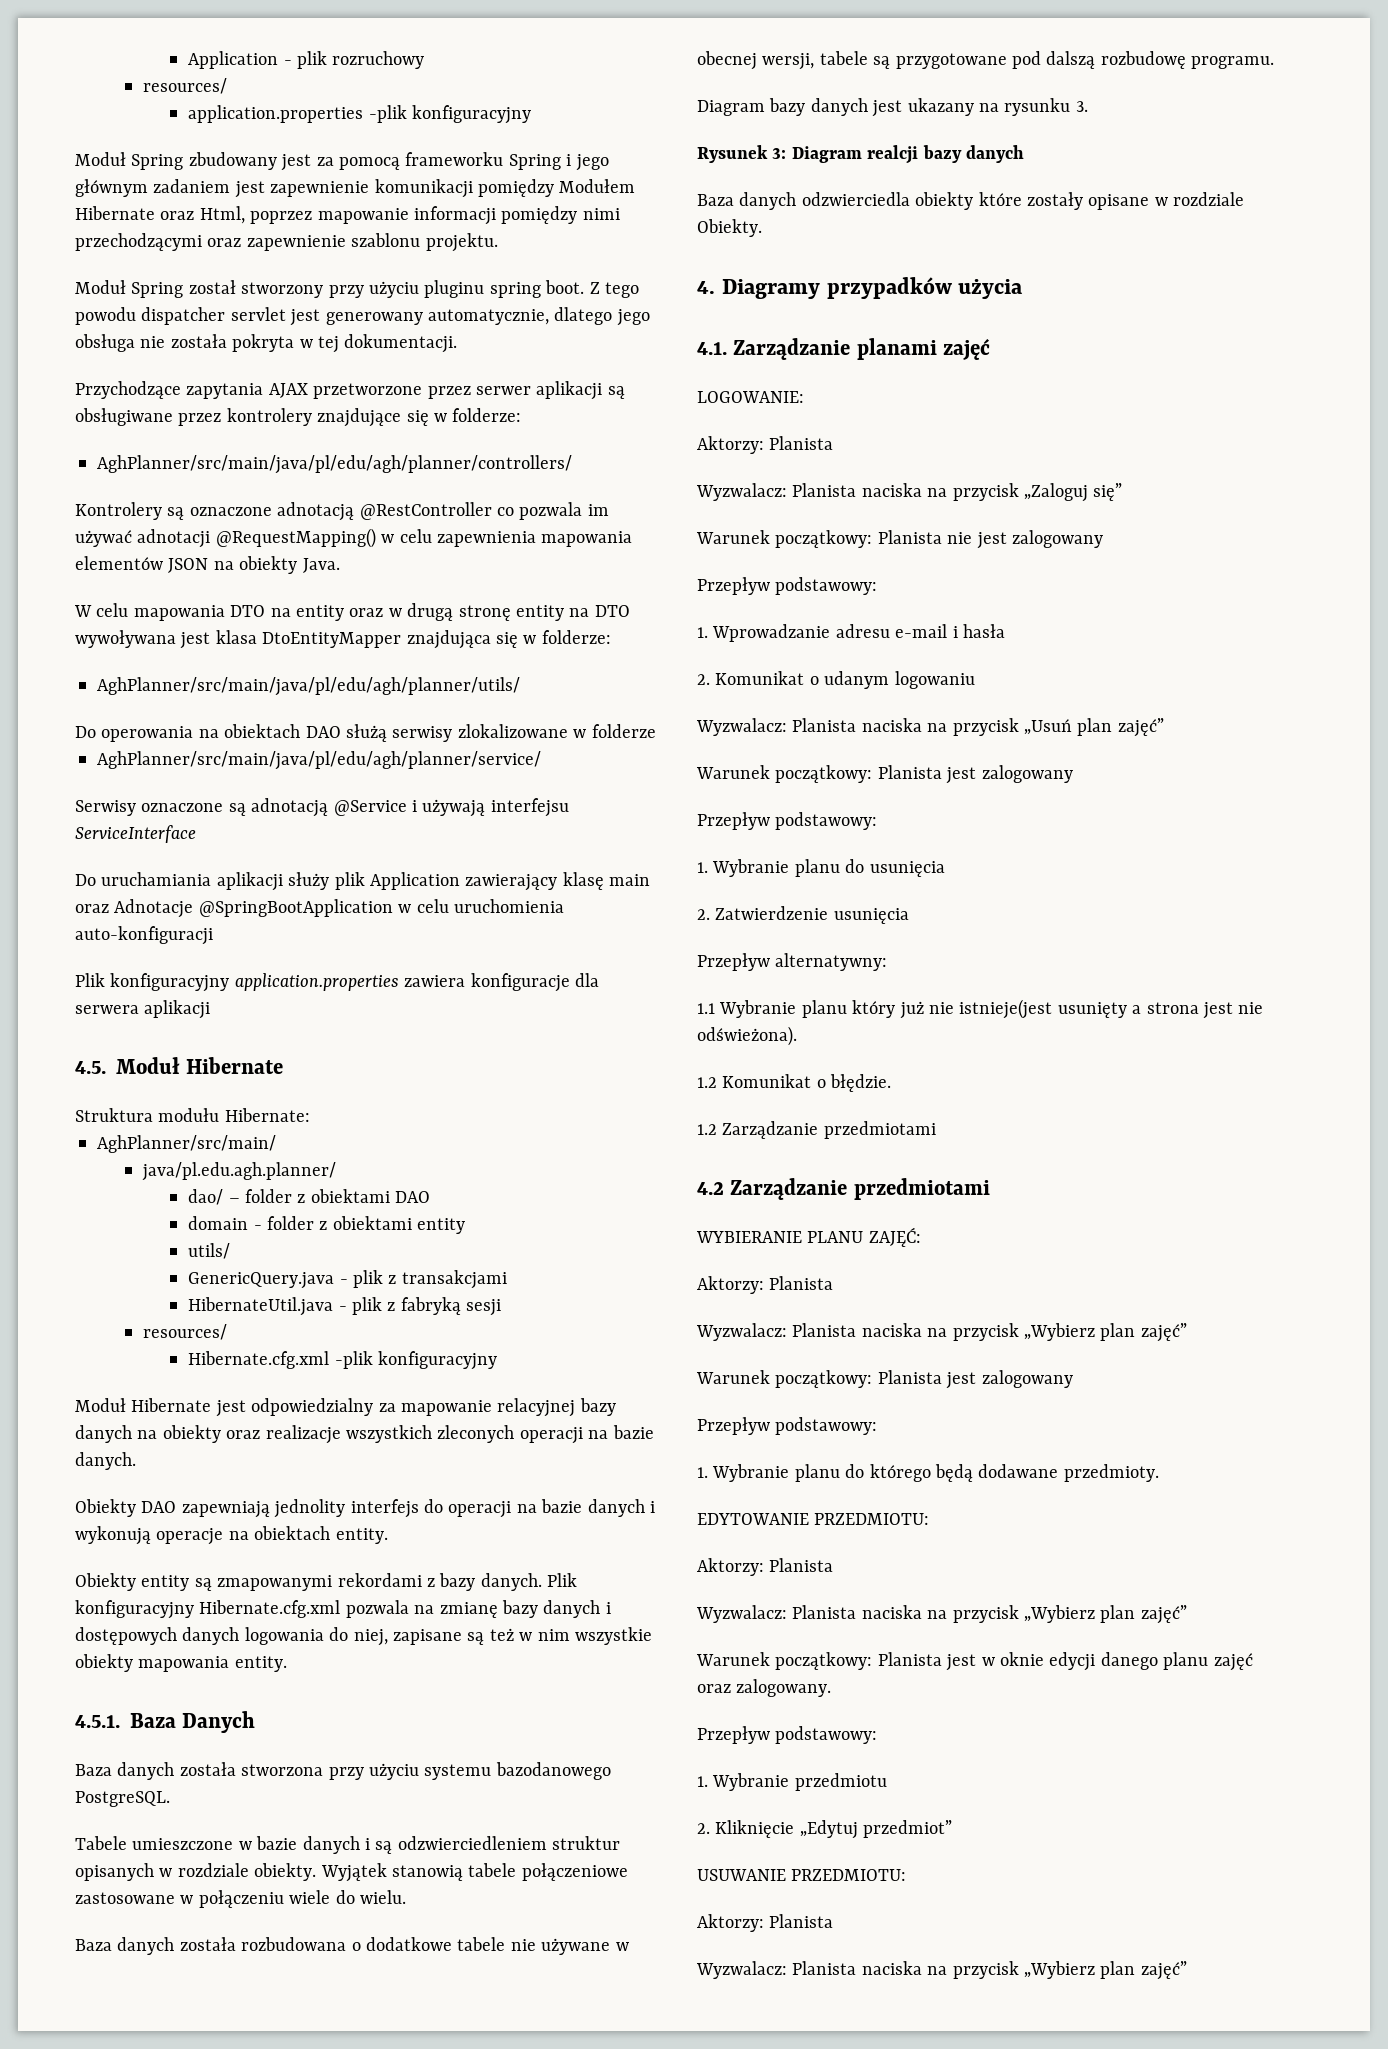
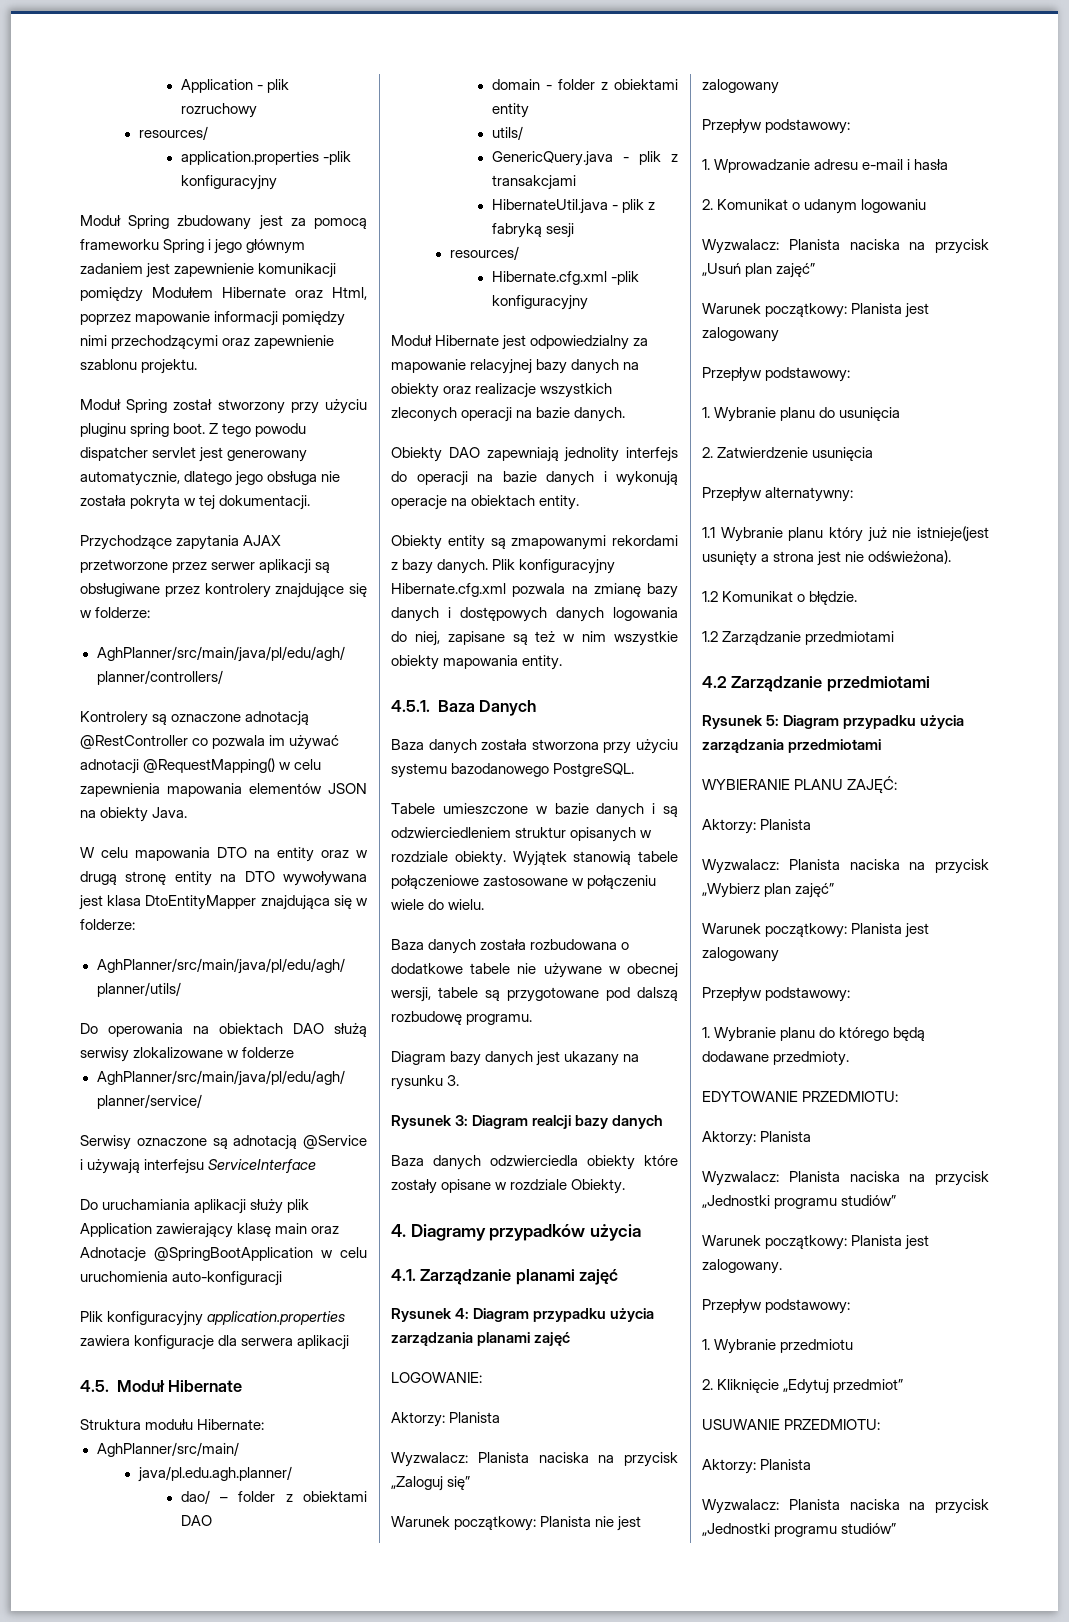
+ Rysunek 4: Diagram przypadku użycia zarządzania planami zajęć
+ Rysunek 5: Diagram przypadku użycia zarządzania przedmiotami
  EDYTOWANIE PRZEDMIOTU:
  Aktorzy: Planista
- Wyzwalacz: Planista naciska na przycisk „Wybierz plan zajęć”
- Warunek początkowy: Planista jest w oknie edycji danego planu zajęć oraz zalogowany.
+ Wyzwalacz: Planista naciska na przycisk „Jednostki programu studiów”
+ Warunek początkowy: Planista jest zalogowany.
  USUWANIE PRZEDMIOTU:
  Aktorzy: Planista
- Wyzwalacz: Planista naciska na przycisk „Wybierz plan zajęć”
+ Wyzwalacz: Planista naciska na przycisk „Jednostki programu studiów”

